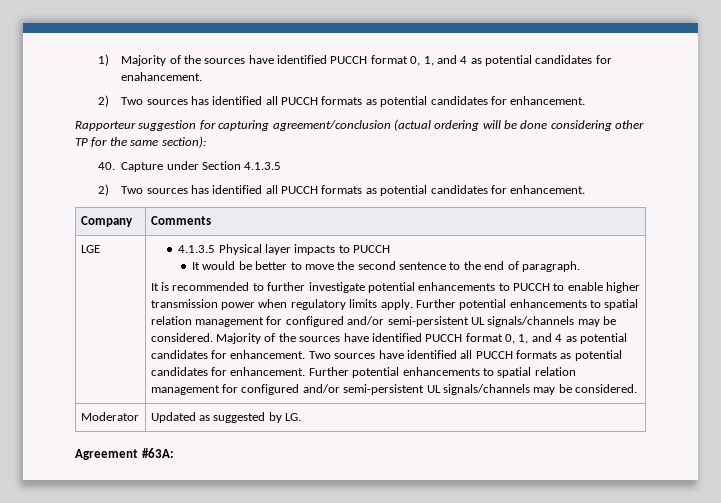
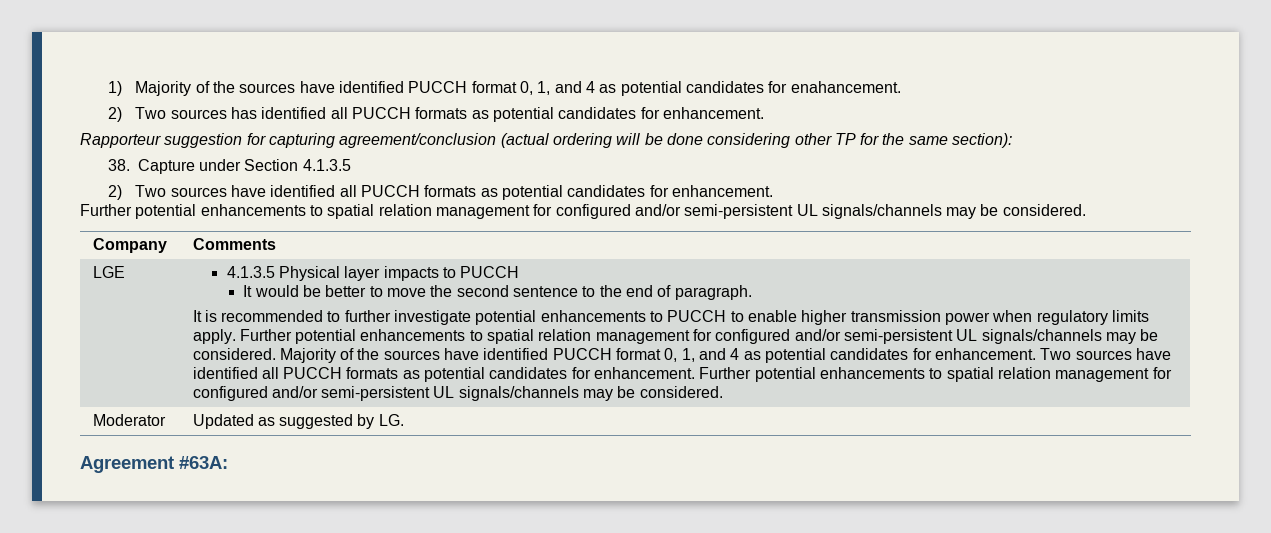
- 40. Capture under Section 4.1.3.5
- 2) Two sources has identified all PUCCH formats as potential candidates for enhancement.
+ 38. Capture under Section 4.1.3.5
+ 2) Two sources have identified all PUCCH formats as potential candidates for enhancement.
+ Further potential enhancements to spatial relation management for configured and/or semi-persistent UL signals/channels may be considered.

